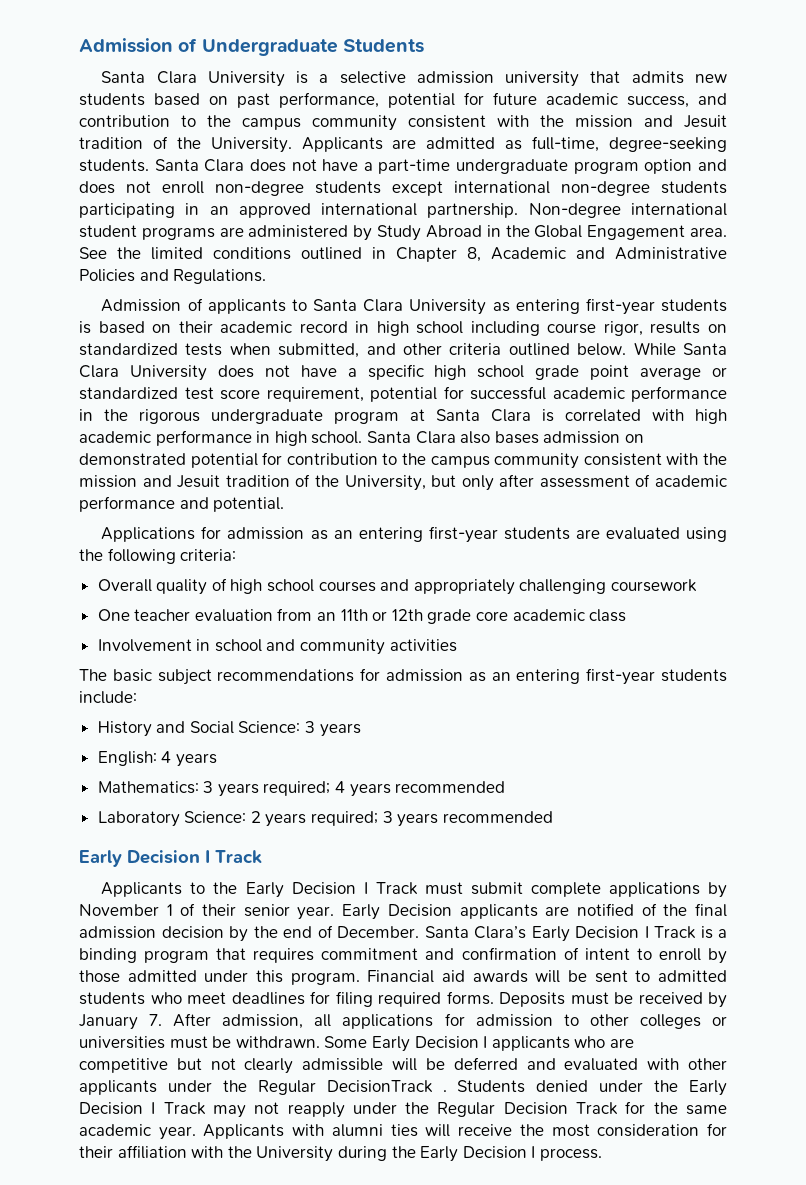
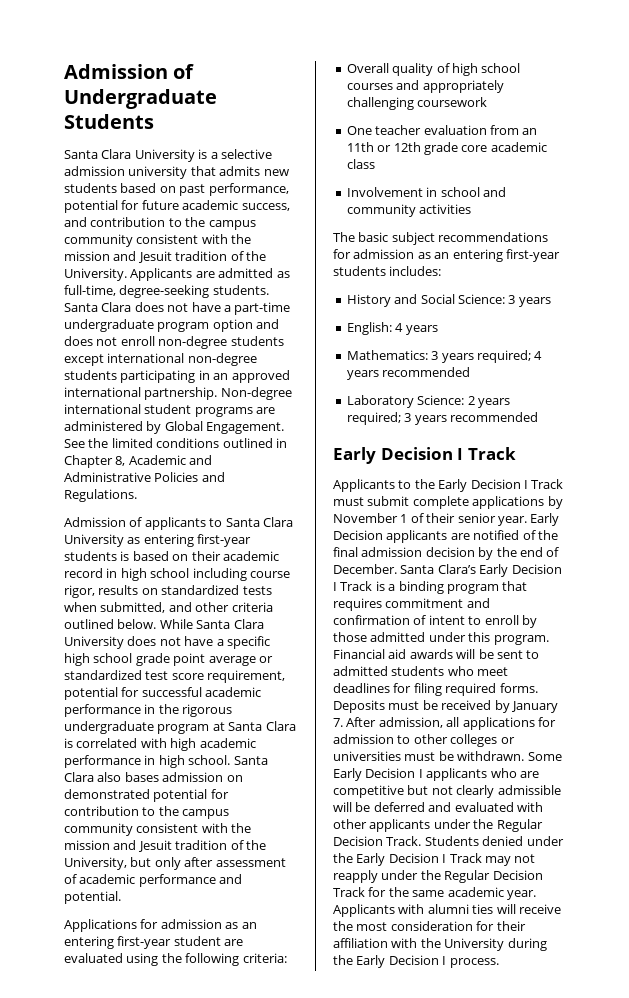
- Non-degree international student programs are administered by Study Abroad in the Global Engagement area.
+ Non-degree international student programs are administered by Global Engagement.
- Applications for admission as an entering first-year students are evaluated using the following criteria:
+ Applications for admission as an entering first-year student are evaluated using the following criteria:
- The basic subject recommendations for admission as an entering first-year students include:
+ The basic subject recommendations for admission as an entering first-year students includes:
- Some Early Decision I applicants who are competitive but not clearly admissible will be deferred and evaluated with other applicants under the Regular DecisionTrack .
+ Some Early Decision I applicants who are competitive but not clearly admissible will be deferred and evaluated with other applicants under the Regular Decision Track.

